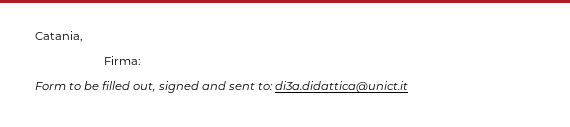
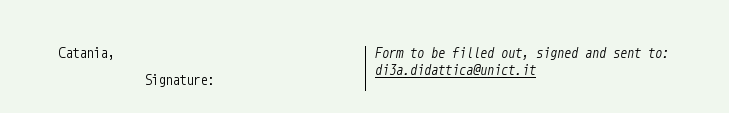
- Firma:
+ Signature:

